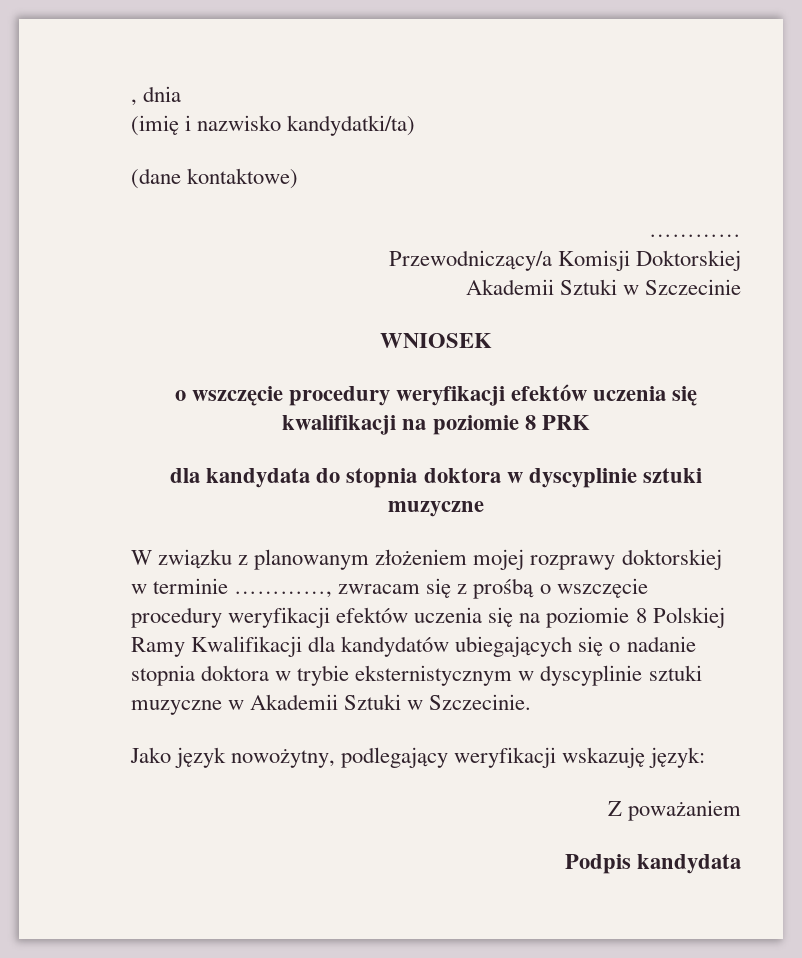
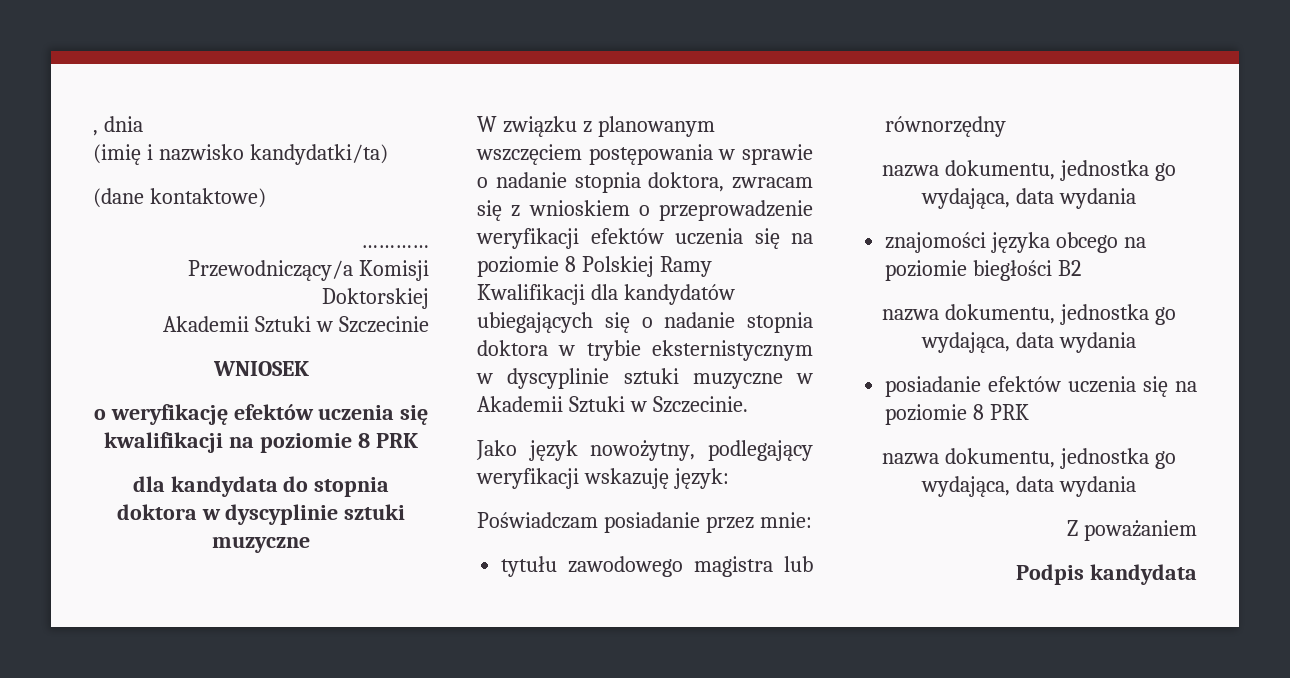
- o wszczęcie procedury weryfikacji efektów uczenia się kwalifikacji na poziomie 8 PRK
+ o weryfikację efektów uczenia się kwalifikacji na poziomie 8 PRK
- W związku z planowanym złożeniem mojej rozprawy doktorskiej w terminie …………, zwracam się z prośbą o wszczęcie procedury weryfikacji efektów uczenia się na poziomie 8 Polskiej Ramy Kwalifikacji dla kandydatów ubiegających się o nadanie stopnia doktora w trybie eksternistycznym w dyscyplinie sztuki muzyczne w Akademii Sztuki w Szczecinie.
+ W związku z planowanym wszczęciem postępowania w sprawie o nadanie stopnia doktora, zwracam się z wnioskiem o przeprowadzenie weryfikacji efektów uczenia się na poziomie 8 Polskiej Ramy Kwalifikacji dla kandydatów ubiegających się o nadanie stopnia doktora w trybie eksternistycznym w dyscyplinie sztuki muzyczne w Akademii Sztuki w Szczecinie.
+ Poświadczam posiadanie przez mnie:
+ tytułu zawodowego magistra lub równorzędny
+ nazwa dokumentu, jednostka go wydająca, data wydania
+ znajomości języka obcego na poziomie biegłości B2
+ nazwa dokumentu, jednostka go wydająca, data wydania
+ posiadanie efektów uczenia się na poziomie 8 PRK
+ nazwa dokumentu, jednostka go wydająca, data wydania

